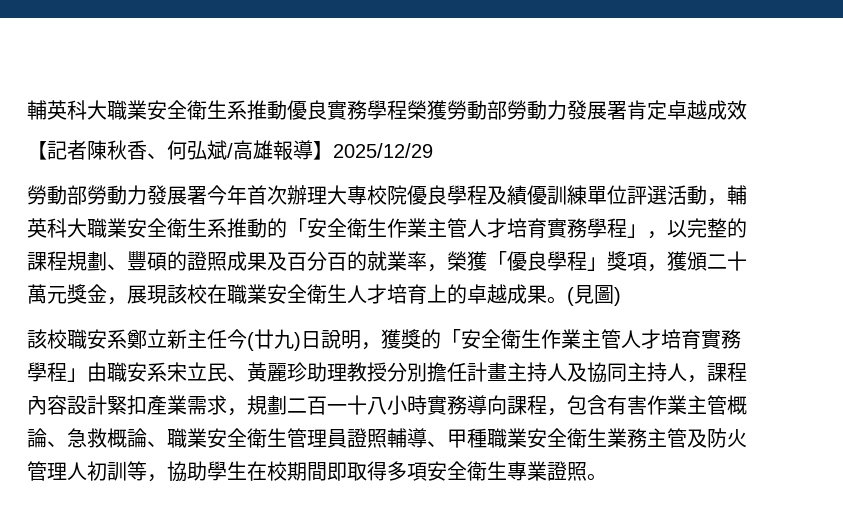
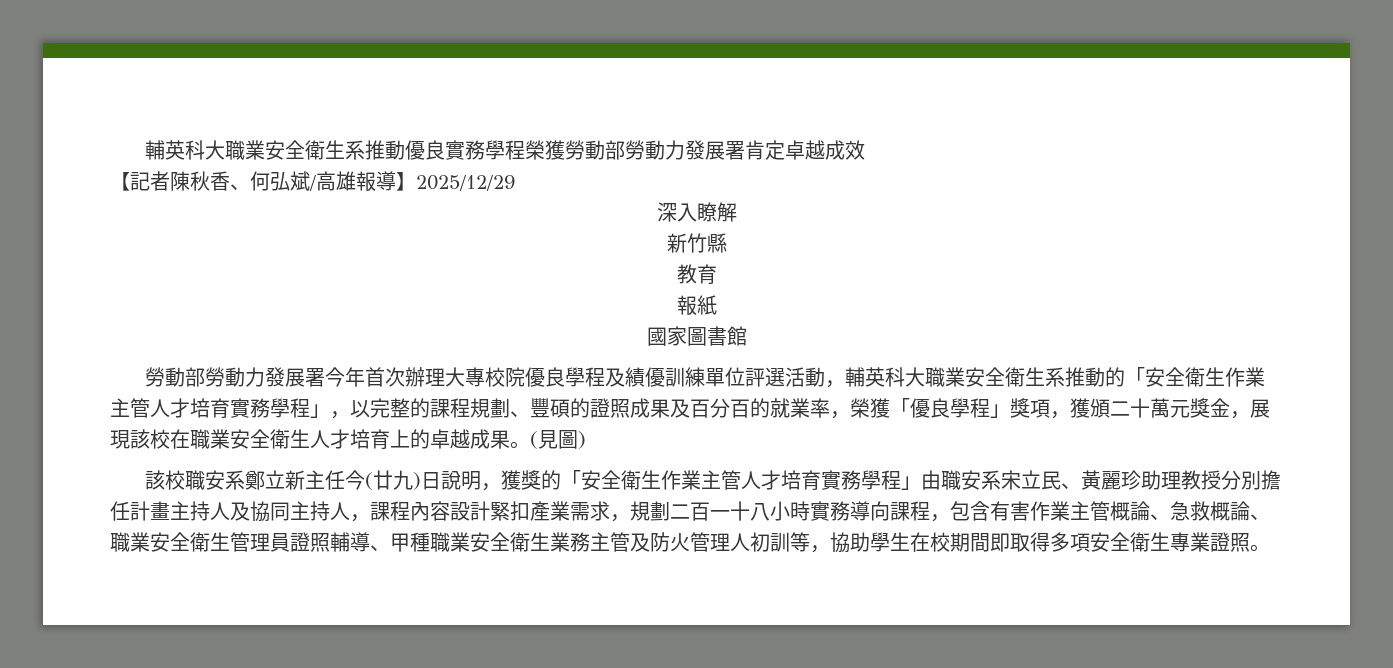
+ 深入瞭解
+ 新竹縣
+ 教育
+ 報紙
+ 國家圖書館

